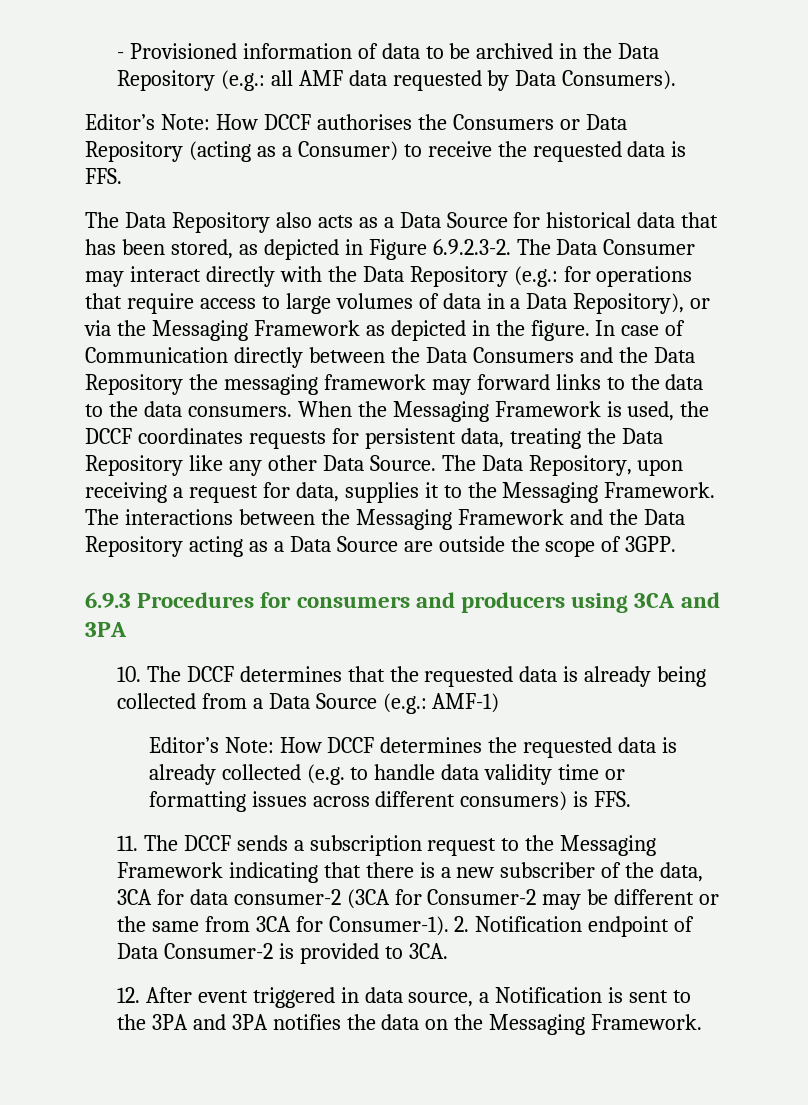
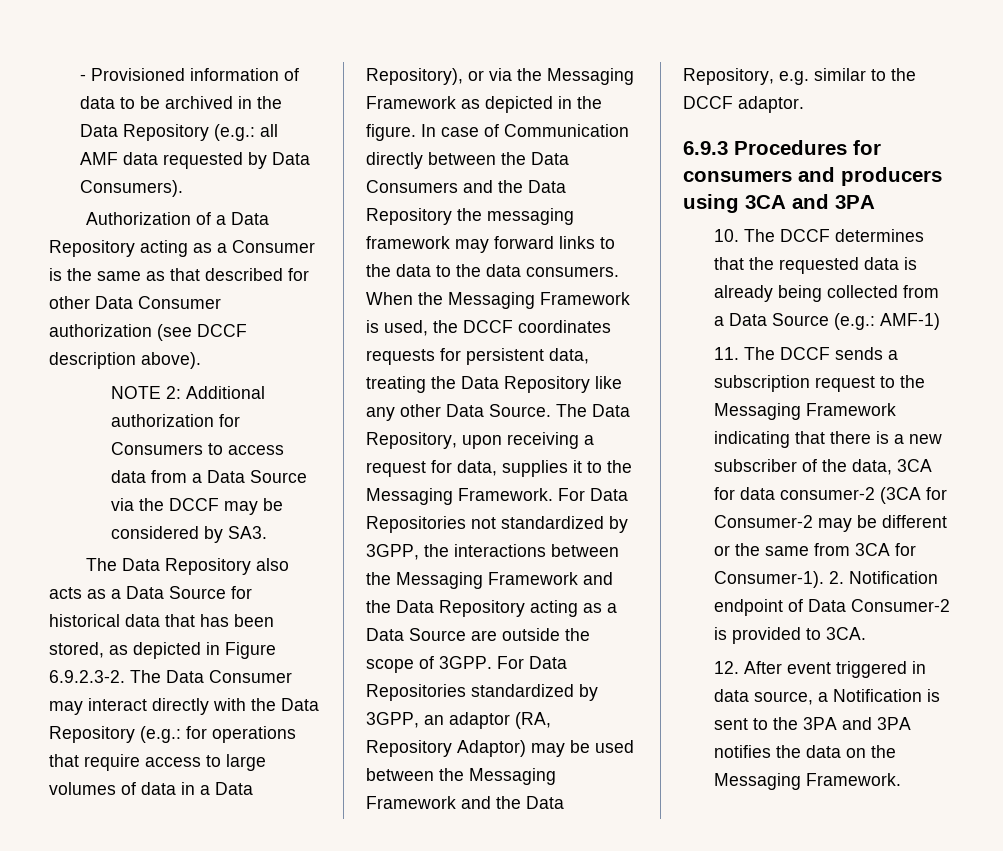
- Editor’s Note: How DCCF authorises the Consumers or Data Repository (acting as a Consumer) to receive the requested data is FFS.
+ Authorization of a Data Repository acting as a Consumer is the same as that described for other Data Consumer authorization (see DCCF description above).
+ NOTE 2: Additional authorization for Consumers to access data from a Data Source via the DCCF may be considered by SA3.
- The interactions between the Messaging Framework and the Data Repository acting as a Data Source are outside the scope of 3GPP.
+ For Data Repositories not standardized by 3GPP, the interactions between the Messaging Framework and the Data Repository acting as a Data Source are outside the scope of 3GPP. For Data Repositories standardized by 3GPP, an adaptor (RA, Repository Adaptor) may be used between the Messaging Framework and the Data Repository, e.g. similar to the DCCF adaptor.
- Editor’s Note: How DCCF determines the requested data is already collected (e.g. to handle data validity time or formatting issues across different consumers) is FFS.

